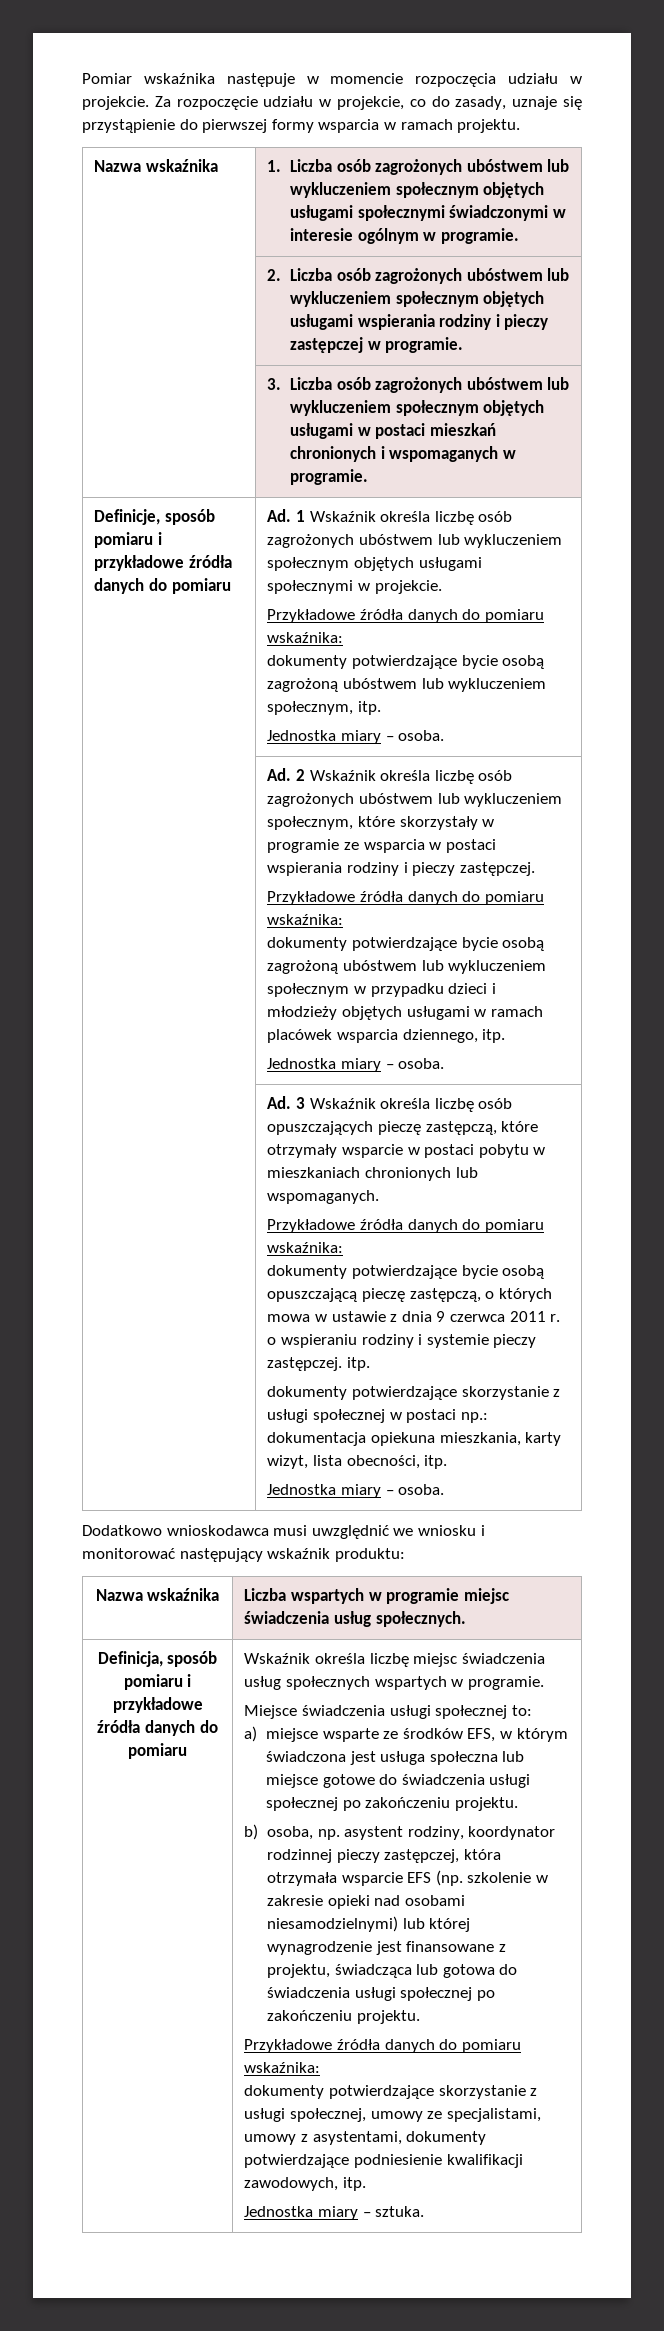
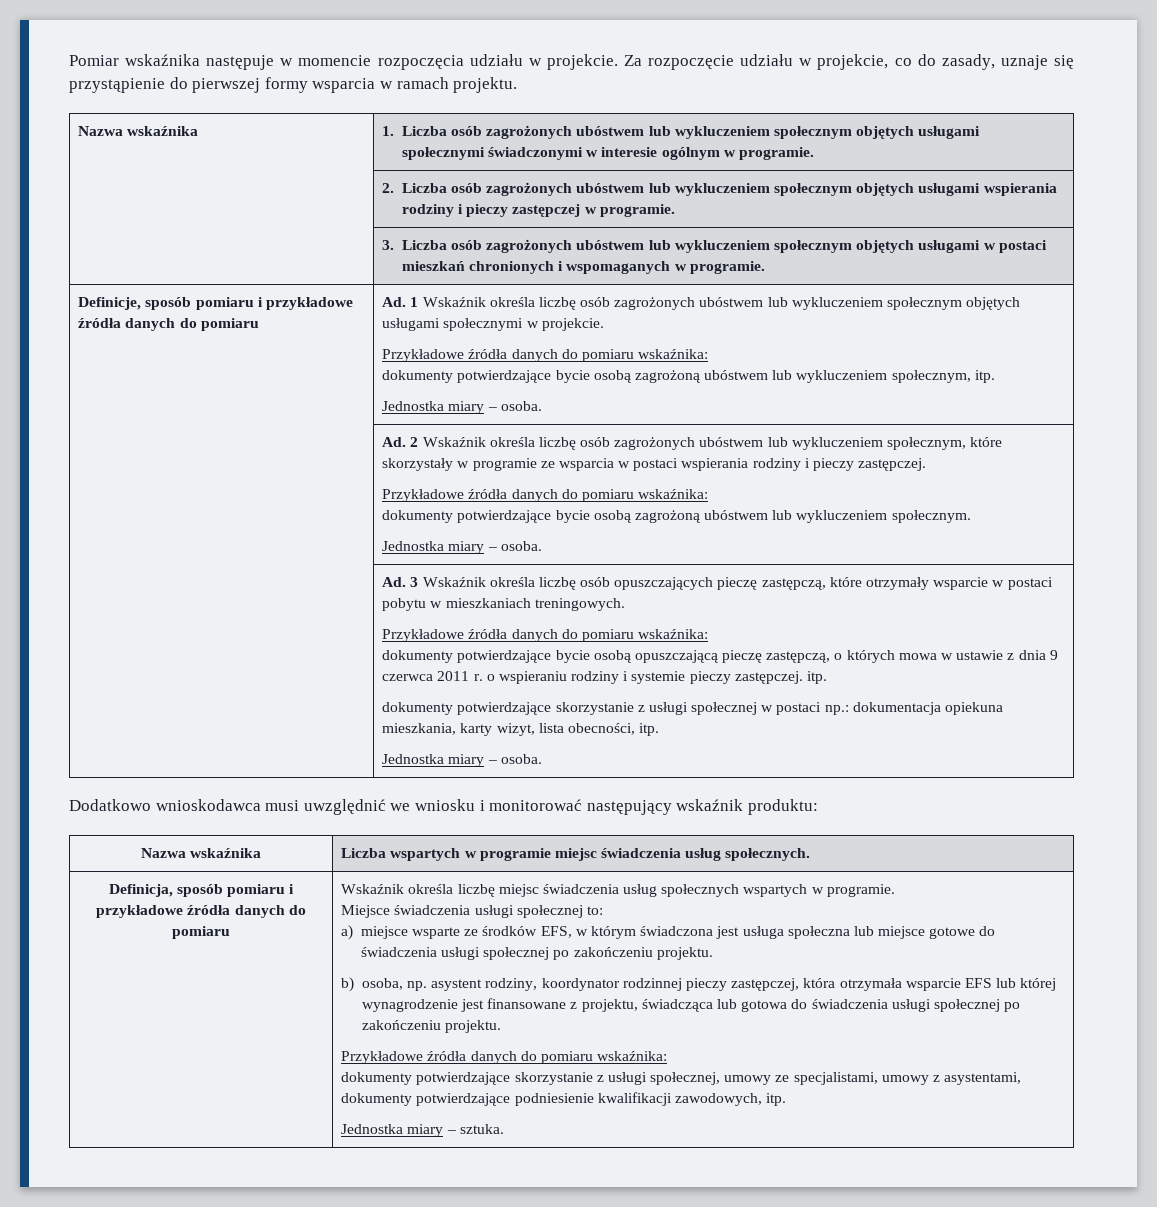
- dokumenty potwierdzające bycie osobą zagrożoną ubóstwem lub wykluczeniem społecznym w przypadku dzieci i młodzieży objętych usługami w ramach placówek wsparcia dziennego, itp.
+ dokumenty potwierdzające bycie osobą zagrożoną ubóstwem lub wykluczeniem społecznym.
- Ad. 3 Wskaźnik określa liczbę osób opuszczających pieczę zastępczą, które otrzymały wsparcie w postaci pobytu w mieszkaniach chronionych lub wspomaganych.
+ Ad. 3 Wskaźnik określa liczbę osób opuszczających pieczę zastępczą, które otrzymały wsparcie w postaci pobytu w mieszkaniach treningowych.
- b) osoba, np. asystent rodziny, koordynator rodzinnej pieczy zastępczej, która otrzymała wsparcie EFS (np. szkolenie w zakresie opieki nad osobami niesamodzielnymi) lub której wynagrodzenie jest finansowane z projektu, świadcząca lub gotowa do świadczenia usługi społecznej po zakończeniu projektu.
+ b) osoba, np. asystent rodziny, koordynator rodzinnej pieczy zastępczej, która otrzymała wsparcie EFS lub której wynagrodzenie jest finansowane z projektu, świadcząca lub gotowa do świadczenia usługi społecznej po zakończeniu projektu.

